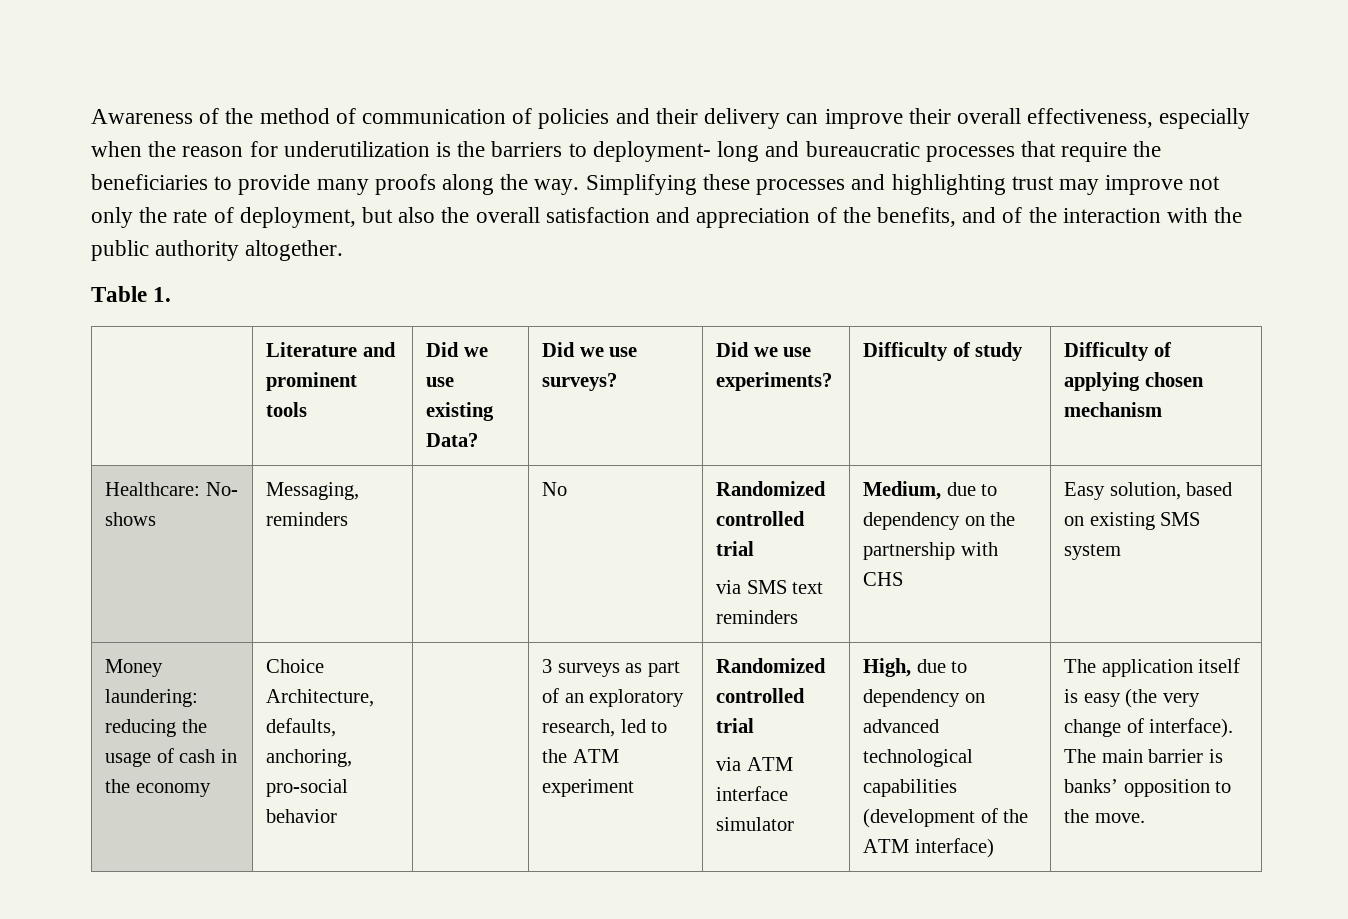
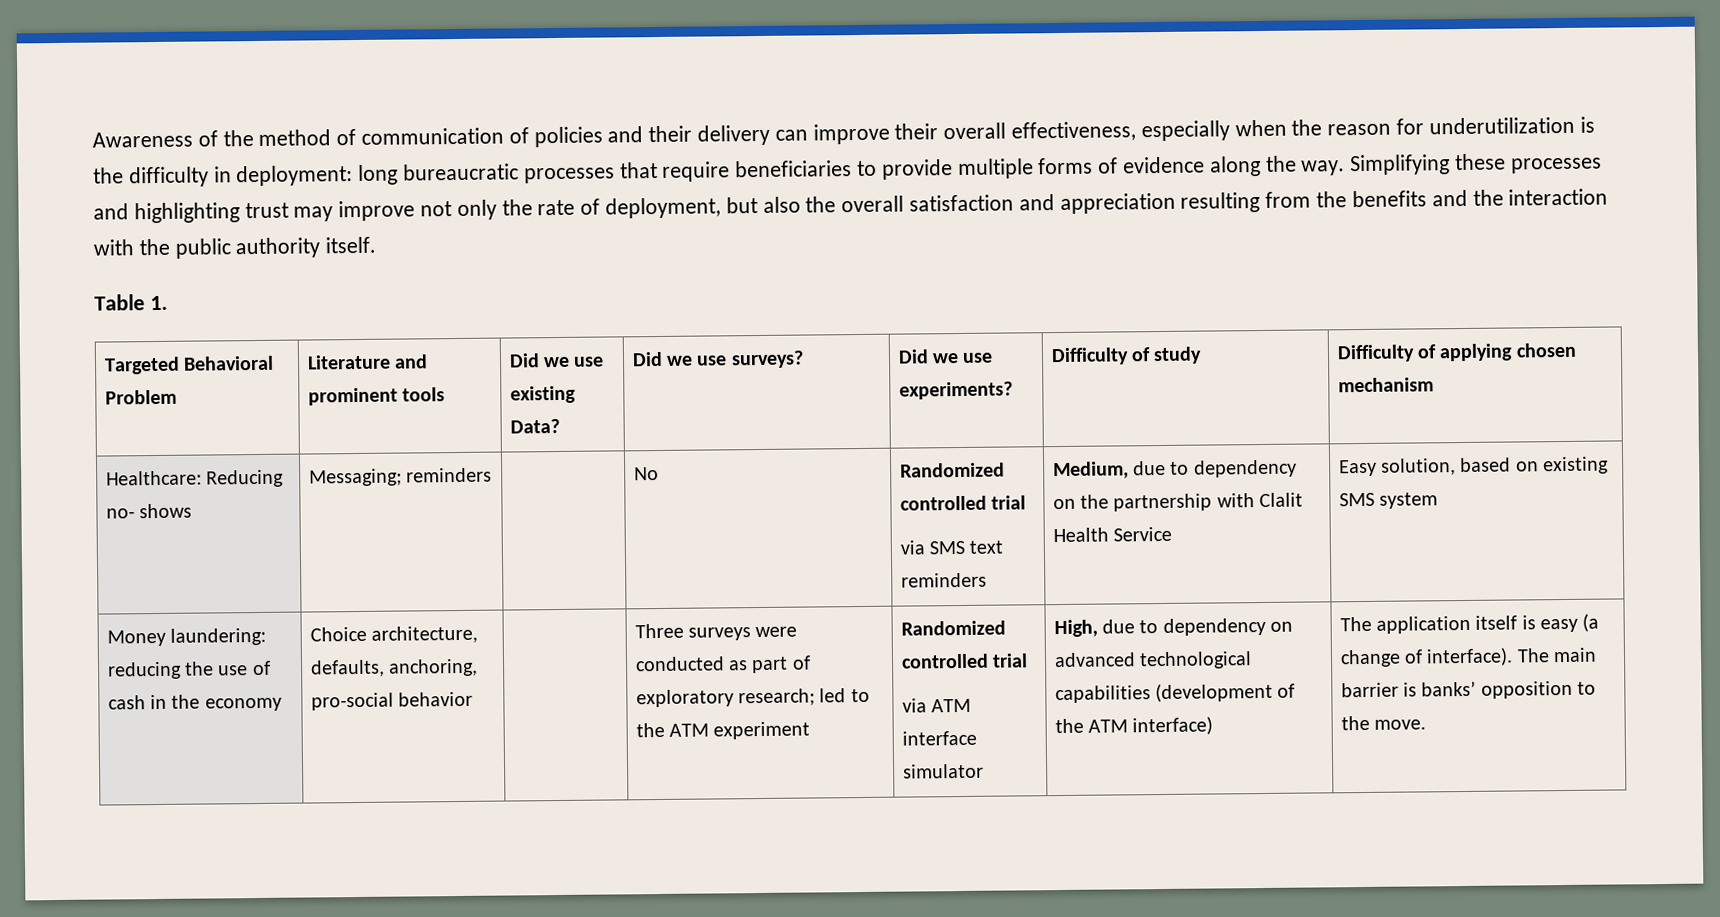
- Awareness of the method of communication of policies and their delivery can improve their overall effectiveness, especially when the reason for underutilization is the barriers to deployment- long and bureaucratic processes that require the beneficiaries to provide many proofs along the way.
+ Awareness of the method of communication of policies and their delivery can improve their overall effectiveness, especially when the reason for underutilization is the difficulty in deployment: long bureaucratic processes that require beneficiaries to provide multiple forms of evidence along the way.
- Simplifying these processes and highlighting trust may improve not only the rate of deployment, but also the overall satisfaction and appreciation of the benefits, and of the interaction with the public authority altogether.
+ Simplifying these processes and highlighting trust may improve not only the rate of deployment, but also the overall satisfaction and appreciation resulting from the benefits and the interaction with the public authority itself.
- | Literature and prominent tools | Did we use existing Data? | Did we use surveys? | Did we use experiments? | Difficulty of study | Difficulty of applying chosen mechanism
+ Targeted Behavioral Problem | Literature and prominent tools | Did we use existing Data? | Did we use surveys? | Did we use experiments? | Difficulty of study | Difficulty of applying chosen mechanism
- Healthcare: No- shows | Messaging, reminders | | No | Randomized controlled trial
- via SMS text reminders | Medium, due to dependency on the partnership with CHS | Easy solution, based on existing SMS system
+ Healthcare: Reducing no- shows | Messaging; reminders | | No | Randomized controlled trial
+ via SMS text reminders | Medium, due to dependency on the partnership with Clalit Health Service | Easy solution, based on existing SMS system
- Money laundering: reducing the usage of cash in the economy
+ Money laundering: reducing the use of cash in the economy
- Choice Architecture, defaults, anchoring, pro-social behavior
+ Choice architecture, defaults, anchoring, pro-social behavior
- 3 surveys as part of an exploratory research, led to the ATM experiment
+ Three surveys were conducted as part of exploratory research; led to the ATM experiment
- The application itself is easy (the very change of interface).
+ The application itself is easy (a change of interface).

